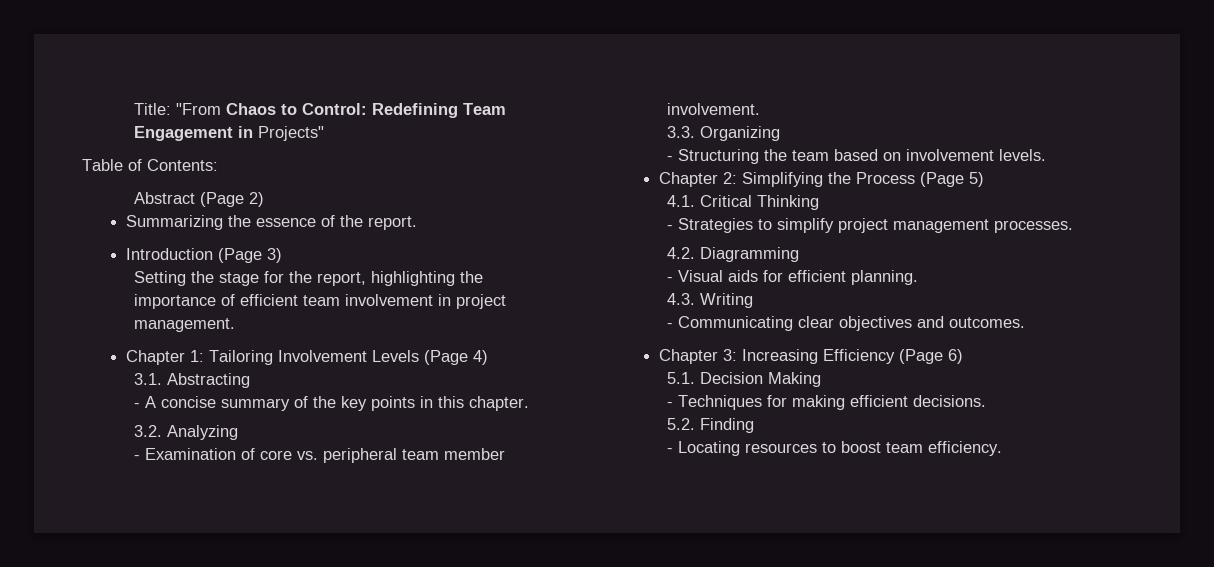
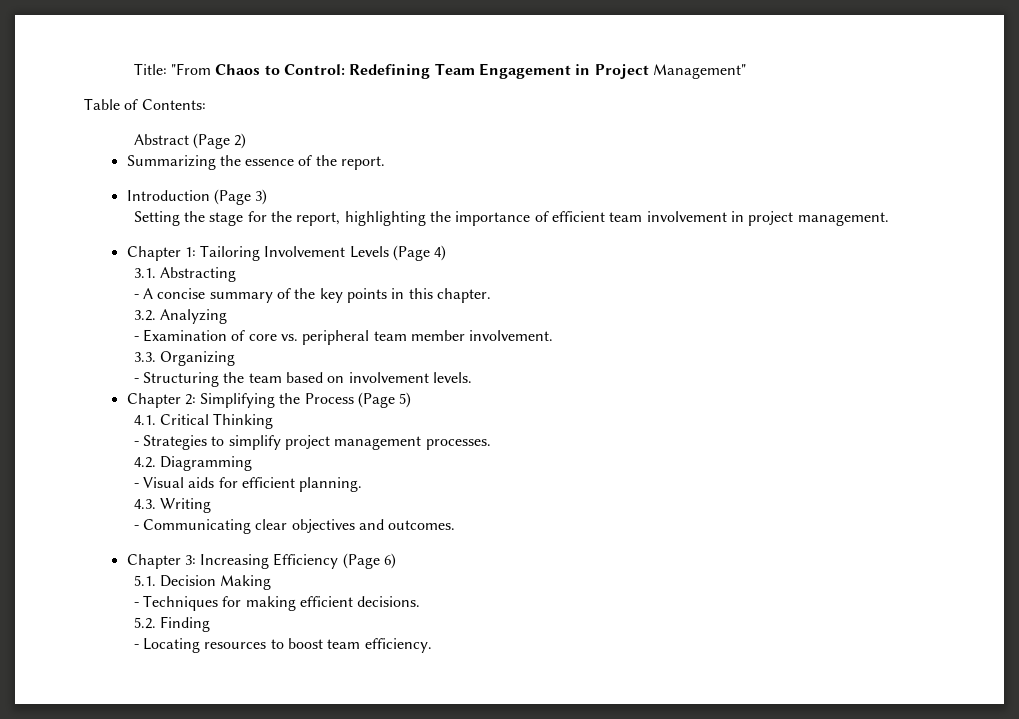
- Title: "From Chaos to Control: Redefining Team Engagement in Projects"
+ Title: "From Chaos to Control: Redefining Team Engagement in Project Management"

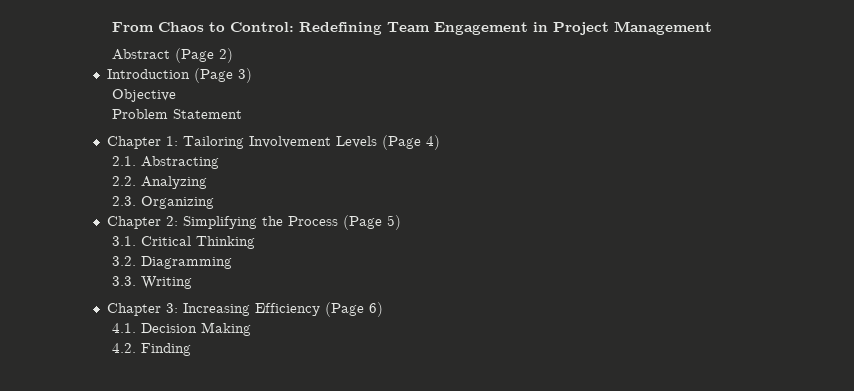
- Title: "From Chaos to Control: Redefining Team Engagement in Project Management"
- Table of Contents:
+ From Chaos to Control: Redefining Team Engagement in Project Management
- Summarizing the essence of the report.
  Introduction (Page 3)
- Setting the stage for the report, highlighting the importance of efficient team involvement in project management.
+ Objective
+ Problem Statement
- 3.1. Abstracting
+ 2.1. Abstracting
- - A concise summary of the key points in this chapter.
- 3.2. Analyzing
- - Examination of core vs. peripheral team member involvement.
- 3.3. Organizing
- - Structuring the team based on involvement levels.
+ 2.2. Analyzing
+ 2.3. Organizing
- 4.1. Critical Thinking
+ 3.1. Critical Thinking
- - Strategies to simplify project management processes.
- 4.2. Diagramming
- - Visual aids for efficient planning.
- 4.3. Writing
- - Communicating clear objectives and outcomes.
+ 3.2. Diagramming
+ 3.3. Writing
- 5.1. Decision Making
+ 4.1. Decision Making
- - Techniques for making efficient decisions.
- 5.2. Finding
- - Locating resources to boost team efficiency.
+ 4.2. Finding

